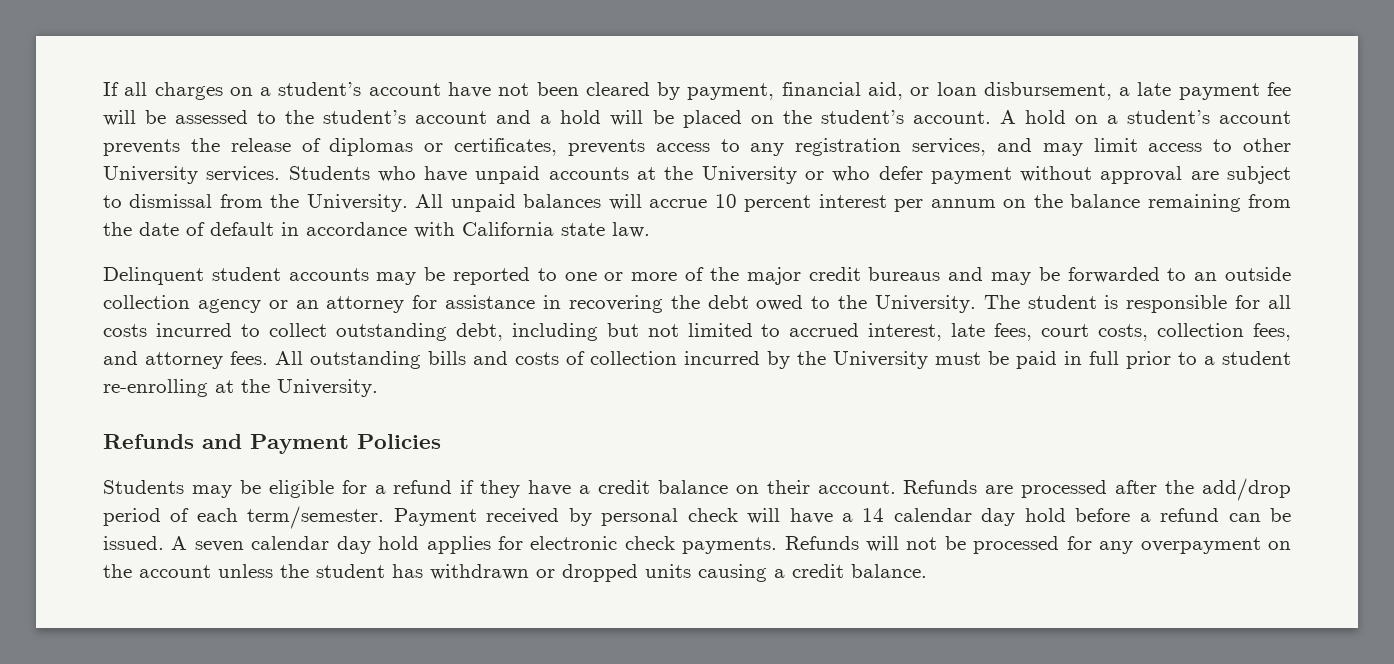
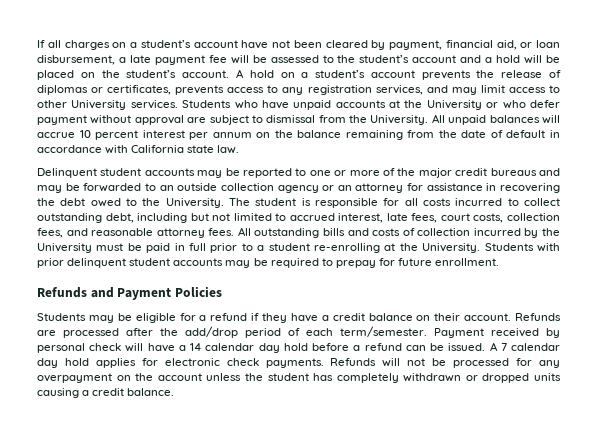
- The student is responsible for all costs incurred to collect outstanding debt, including but not limited to accrued interest, late fees, court costs, collection fees, and attorney fees.
+ The student is responsible for all costs incurred to collect outstanding debt, including but not limited to accrued interest, late fees, court costs, collection fees, and reasonable attorney fees.
+ Students with prior delinquent student accounts may be required to prepay for future enrollment.
- A seven calendar day hold applies for electronic check payments.
+ A 7 calendar day hold applies for electronic check payments.
- Refunds will not be processed for any overpayment on the account unless the student has withdrawn or dropped units causing a credit balance.
+ Refunds will not be processed for any overpayment on the account unless the student has completely withdrawn or dropped units causing a credit balance.

